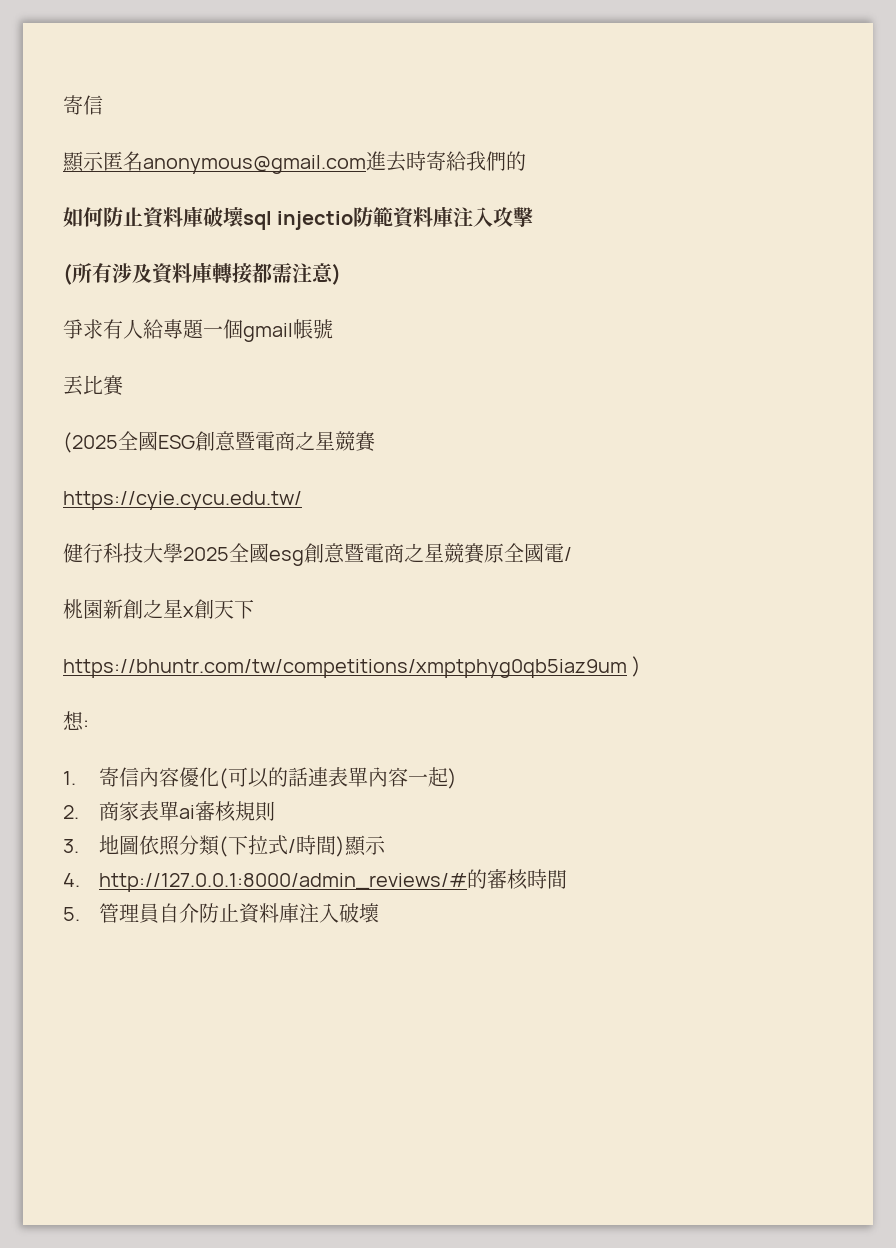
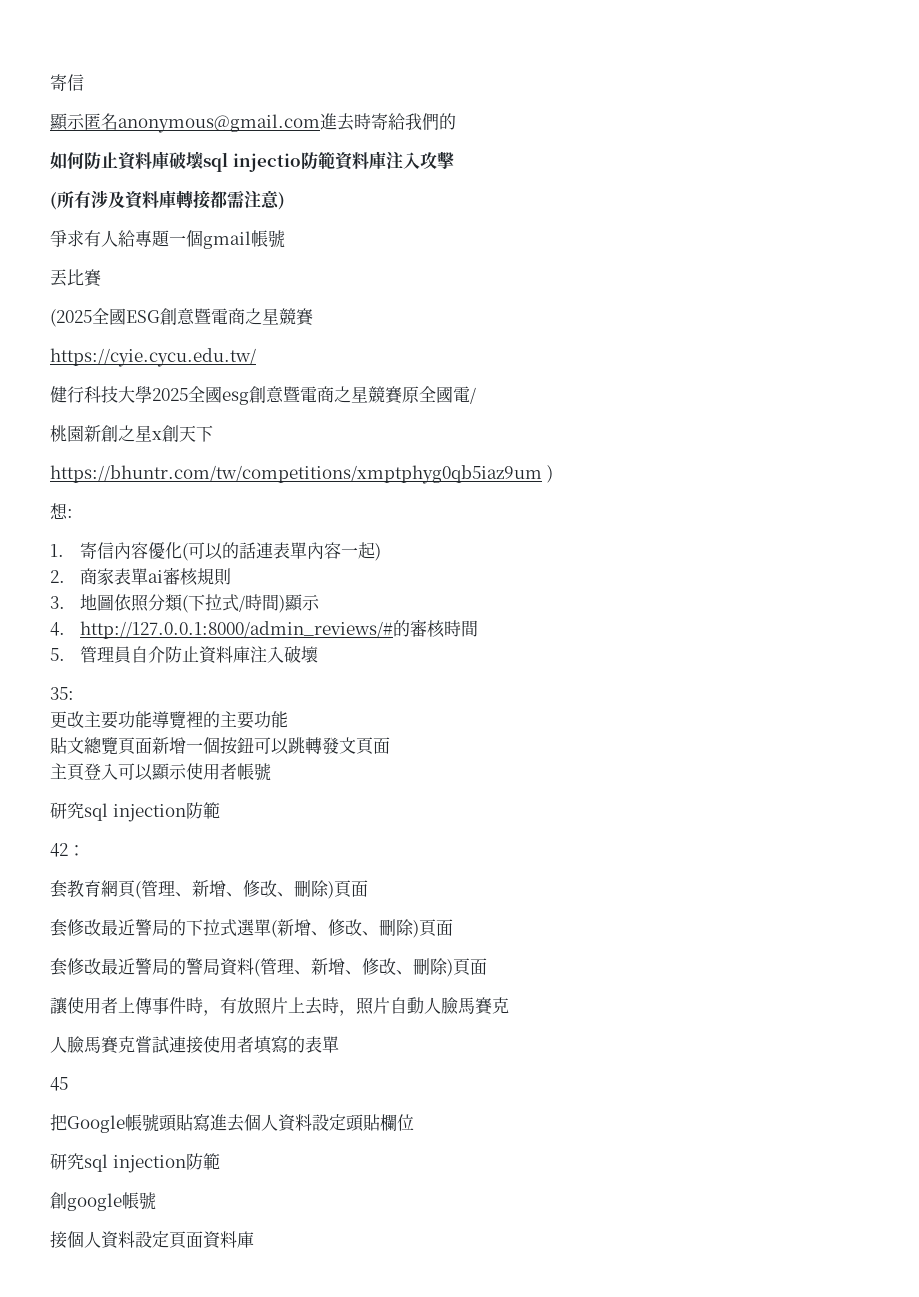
+ 35:
+ 更改主要功能導覽裡的主要功能
+ 貼文總覽頁面新增一個按鈕可以跳轉發文頁面
+ 主頁登入可以顯示使用者帳號
+ 研究sql injection防範
+ 42：
+ 套教育網頁(管理、新增、修改、刪除)頁面
+ 套修改最近警局的下拉式選單(新增、修改、刪除)頁面
+ 套修改最近警局的警局資料(管理、新增、修改、刪除)頁面
+ 讓使用者上傳事件時，有放照片上去時，照片自動人臉馬賽克
+ 人臉馬賽克嘗試連接使用者填寫的表單
+ 45
+ 把Google帳號頭貼寫進去個人資料設定頭貼欄位
+ 研究sql injection防範
+ 創google帳號
+ 接個人資料設定頁面資料庫

